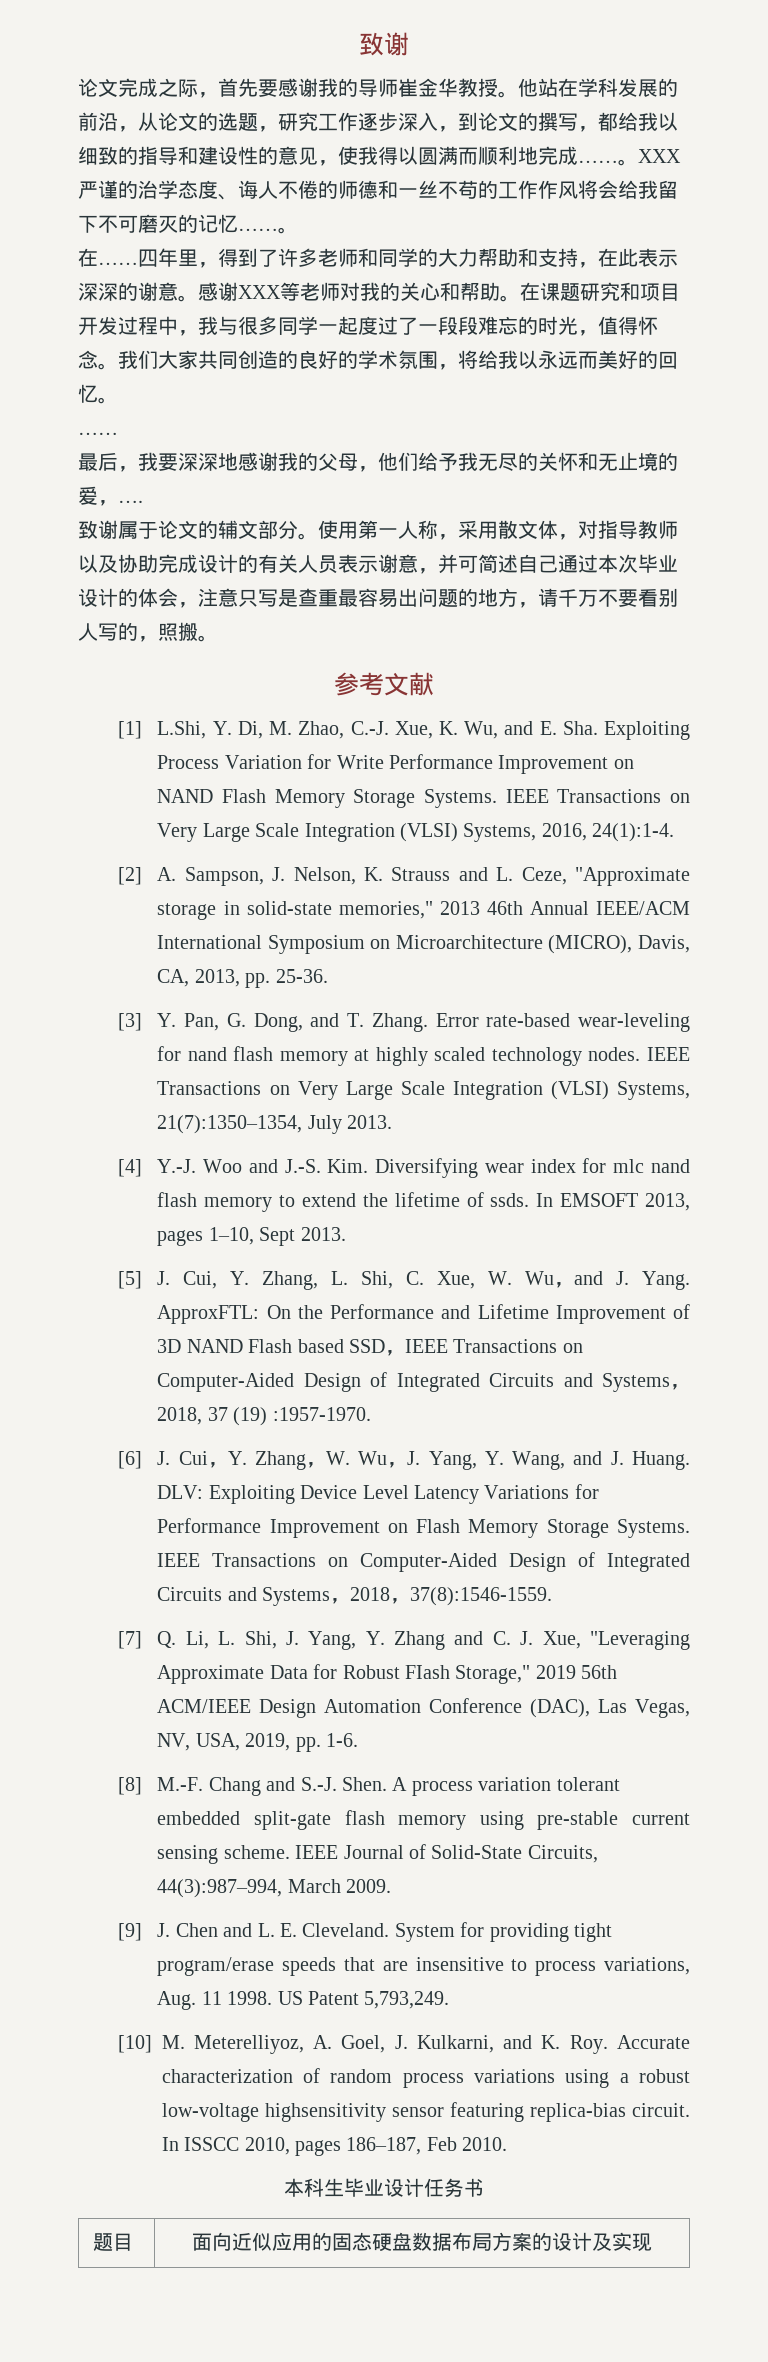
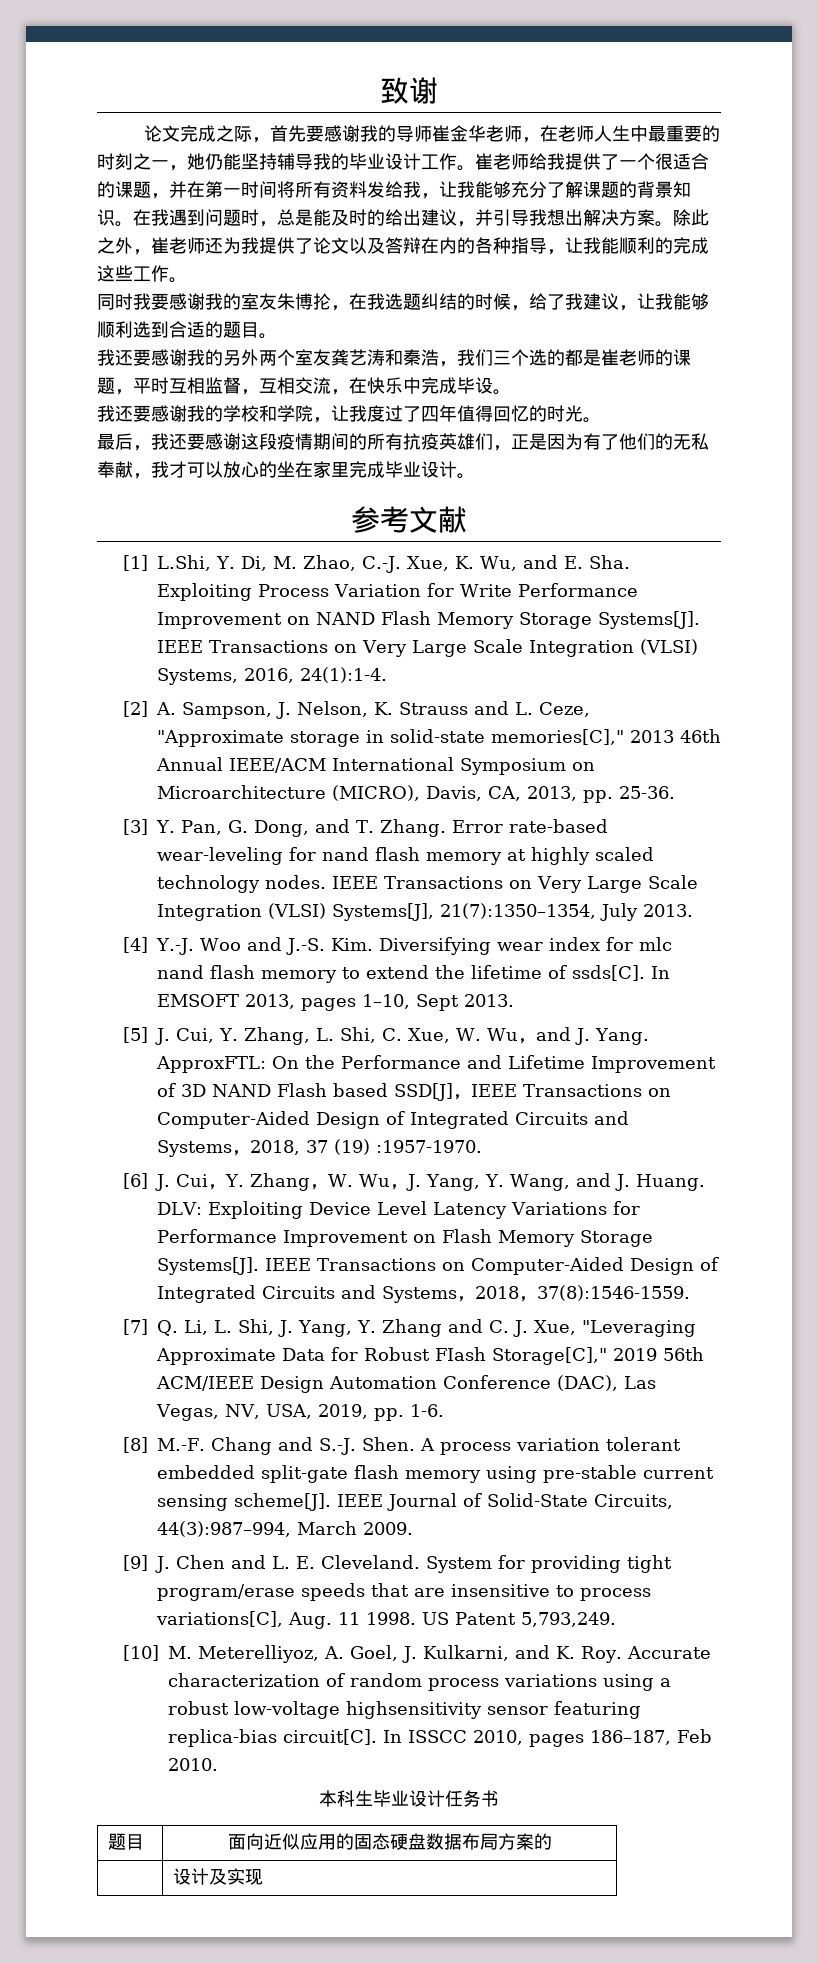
- 论文完成之际，首先要感谢我的导师崔金华教授。他站在学科发展的前沿，从论文的选题，研究工作逐步深入，到论文的撰写，都给我以细致的指导和建设性的意见，使我得以圆满而顺利地完成……。XXX严谨的治学态度、诲人不倦的师德和一丝不苟的工作作风将会给我留下不可磨灭的记忆……。
- 在……四年里，得到了许多老师和同学的大力帮助和支持，在此表示深深的谢意。感谢XXX等老师对我的关心和帮助。在课题研究和项目开发过程中，我与很多同学一起度过了一段段难忘的时光，值得怀念。我们大家共同创造的良好的学术氛围，将给我以永远而美好的回忆。
- ……
- 最后，我要深深地感谢我的父母，他们给予我无尽的关怀和无止境的爱，….
- 致谢属于论文的辅文部分。使用第一人称，采用散文体，对指导教师以及协助完成设计的有关人员表示谢意，并可简述自己通过本次毕业设计的体会，注意只写是查重最容易出问题的地方，请千万不要看别人写的，照搬。
+ 论文完成之际，首先要感谢我的导师崔金华老师，在老师人生中最重要的时刻之一，她仍能坚持辅导我的毕业设计工作。崔老师给我提供了一个很适合的课题，并在第一时间将所有资料发给我，让我能够充分了解课题的背景知识。在我遇到问题时，总是能及时的给出建议，并引导我想出解决方案。除此之外，崔老师还为我提供了论文以及答辩在内的各种指导，让我能顺利的完成这些工作。
+ 同时我要感谢我的室友朱博抡，在我选题纠结的时候，给了我建议，让我能够顺利选到合适的题目。
+ 我还要感谢我的另外两个室友龚艺涛和秦浩，我们三个选的都是崔老师的课题，平时互相监督，互相交流，在快乐中完成毕设。
+ 我还要感谢我的学校和学院，让我度过了四年值得回忆的时光。
+ 最后，我还要感谢这段疫情期间的所有抗疫英雄们，正是因为有了他们的无私奉献，我才可以放心的坐在家里完成毕业设计。
- [1] L.Shi, Y. Di, M. Zhao, C.-J. Xue, K. Wu, and E. Sha. Exploiting Process Variation for Write Performance Improvement on NAND Flash Memory Storage Systems.
+ [1] L.Shi, Y. Di, M. Zhao, C.-J. Xue, K. Wu, and E. Sha. Exploiting Process Variation for Write Performance Improvement on NAND Flash Memory Storage Systems[J].
- [2] A. Sampson, J. Nelson, K. Strauss and L. Ceze, "Approximate storage in solid-state memories," 2013 46th Annual IEEE/ACM International Symposium on Microarchitecture (MICRO), Davis, CA, 2013, pp. 25-36.
+ [2] A. Sampson, J. Nelson, K. Strauss and L. Ceze, "Approximate storage in solid-state memories[C]," 2013 46th Annual IEEE/ACM International Symposium on Microarchitecture (MICRO), Davis, CA, 2013, pp. 25-36.
- IEEE Transactions on Very Large Scale Integration (VLSI) Systems, 21(7):1350–1354, July 2013.
+ IEEE Transactions on Very Large Scale Integration (VLSI) Systems[J], 21(7):1350–1354, July 2013.
- [4] Y.-J. Woo and J.-S. Kim. Diversifying wear index for mlc nand flash memory to extend the lifetime of ssds.
+ [4] Y.-J. Woo and J.-S. Kim. Diversifying wear index for mlc nand flash memory to extend the lifetime of ssds[C].
- ApproxFTL: On the Performance and Lifetime Improvement of 3D NAND Flash based SSD，IEEE Transactions on Computer-Aided Design of Integrated Circuits and Systems，2018, 37 (19) :1957-1970.
+ ApproxFTL: On the Performance and Lifetime Improvement of 3D NAND Flash based SSD[J]，IEEE Transactions on Computer-Aided Design of Integrated Circuits and Systems，2018, 37 (19) :1957-1970.
- DLV: Exploiting Device Level Latency Variations for Performance Improvement on Flash Memory Storage Systems.
+ DLV: Exploiting Device Level Latency Variations for Performance Improvement on Flash Memory Storage Systems[J].
- [7] Q. Li, L. Shi, J. Yang, Y. Zhang and C. J. Xue, "Leveraging Approximate Data for Robust FIash Storage," 2019 56th ACM/IEEE Design Automation Conference (DAC), Las Vegas, NV, USA, 2019, pp. 1-6.
+ [7] Q. Li, L. Shi, J. Yang, Y. Zhang and C. J. Xue, "Leveraging Approximate Data for Robust FIash Storage[C]," 2019 56th ACM/IEEE Design Automation Conference (DAC), Las Vegas, NV, USA, 2019, pp. 1-6.
- A process variation tolerant embedded split-gate flash memory using pre-stable current sensing scheme.
+ A process variation tolerant embedded split-gate flash memory using pre-stable current sensing scheme[J].
- System for providing tight program/erase speeds that are insensitive to process variations, Aug. 11 1998.
+ System for providing tight program/erase speeds that are insensitive to process variations[C], Aug. 11 1998.
- [10] M. Meterelliyoz, A. Goel, J. Kulkarni, and K. Roy. Accurate characterization of random process variations using a robust low-voltage highsensitivity sensor featuring replica-bias circuit.
+ [10] M. Meterelliyoz, A. Goel, J. Kulkarni, and K. Roy. Accurate characterization of random process variations using a robust low-voltage highsensitivity sensor featuring replica-bias circuit[C].
- 题目 | 面向近似应用的固态硬盘数据布局方案的设计及实现
+ 题目 | 面向近似应用的固态硬盘数据布局方案的
+ | 设计及实现

